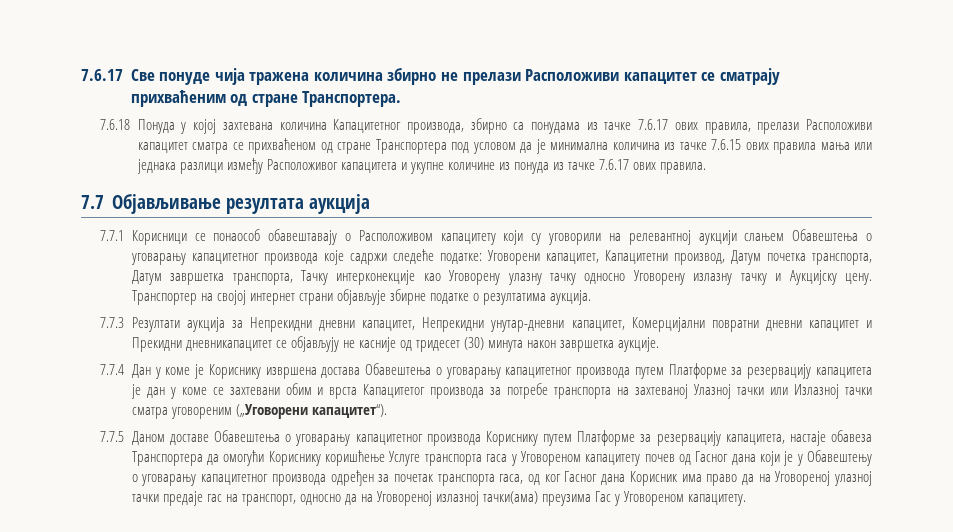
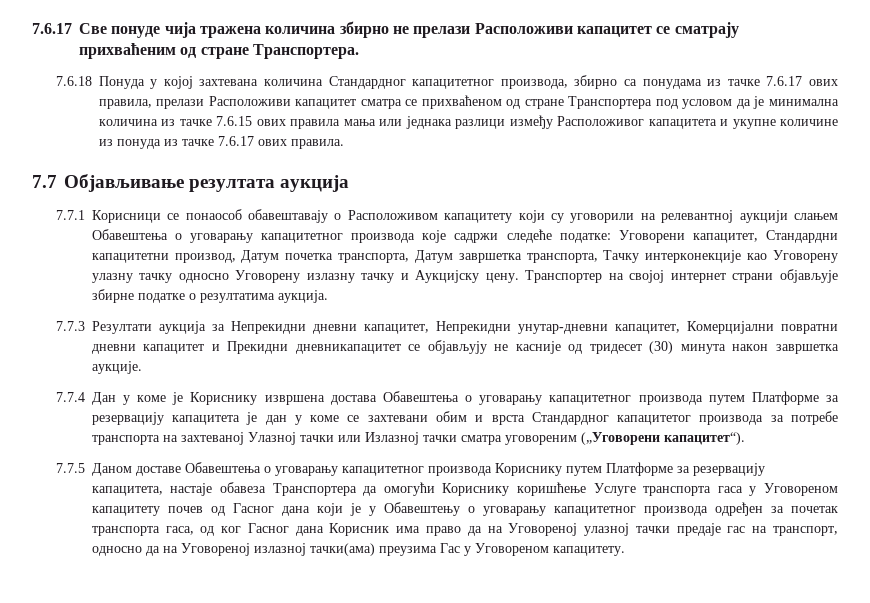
- 7.6.18 Понуда у којој захтевана количина Капацитетног производа, збирно са понудама из тачке 7.6.17 ових правила, прелази Расположиви капацитет сматра се прихваћеном од стране Транспортера под условом да је минимална количина из тачке 7.6.15 ових правила мања или једнака разлици између Расположивог капацитета и укупне количине из понуда из тачке 7.6.17 ових правила.
+ 7.6.18 Понуда у којој захтевана количина Стандардног капацитетног производа, збирно са понудама из тачке 7.6.17 ових правила, прелази Расположиви капацитет сматра се прихваћеном од стране Транспортера под условом да је минимална количина из тачке 7.6.15 ових правила мања или једнака разлици између Расположивог капацитета и укупне количине из понуда из тачке 7.6.17 ових правила.
- 7.7.1 Корисници се понаособ обавештавају о Расположивом капацитету који су уговорили на релевантној аукцији слањем Обавештења о уговарању капацитетног производа које садржи следеће податке: Уговорени капацитет, Капацитетни производ, Датум почетка транспорта, Датум завршетка транспорта, Тачку интерконекције као Уговорену улазну тачку односно Уговорену излазну тачку и Аукцијску цену.
+ 7.7.1 Корисници се понаособ обавештавају о Расположивом капацитету који су уговорили на релевантној аукцији слањем Обавештења о уговарању капацитетног производа које садржи следеће податке: Уговорени капацитет, Стандардни капацитетни производ, Датум почетка транспорта, Датум завршетка транспорта, Тачку интерконекције као Уговорену улазну тачку односно Уговорену излазну тачку и Аукцијску цену.
- 7.7.4 Дан у коме је Кориснику извршена достава Обавештења о уговарању капацитетног производа путем Платформе за резервацију капацитета је дан у коме се захтевани обим и врста Капацитетог производа за потребе транспорта на захтеваној Улазној тачки или Излазној тачки сматра уговореним („Уговорени капацитет“).
+ 7.7.4 Дан у коме је Кориснику извршена достава Обавештења о уговарању капацитетног производа путем Платформе за резервацију капацитета је дан у коме се захтевани обим и врста Стандардног капацитетог производа за потребе транспорта на захтеваној Улазној тачки или Излазној тачки сматра уговореним („Уговорени капацитет“).

